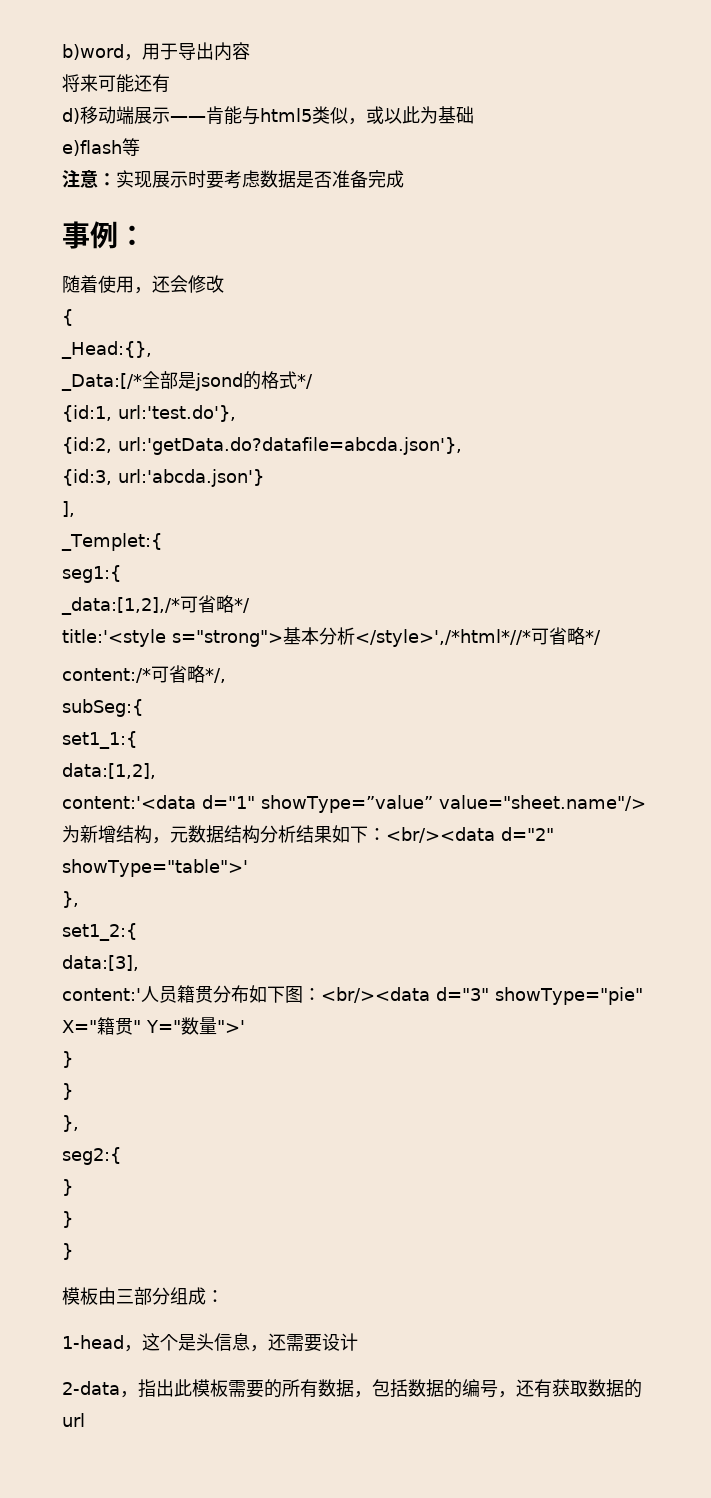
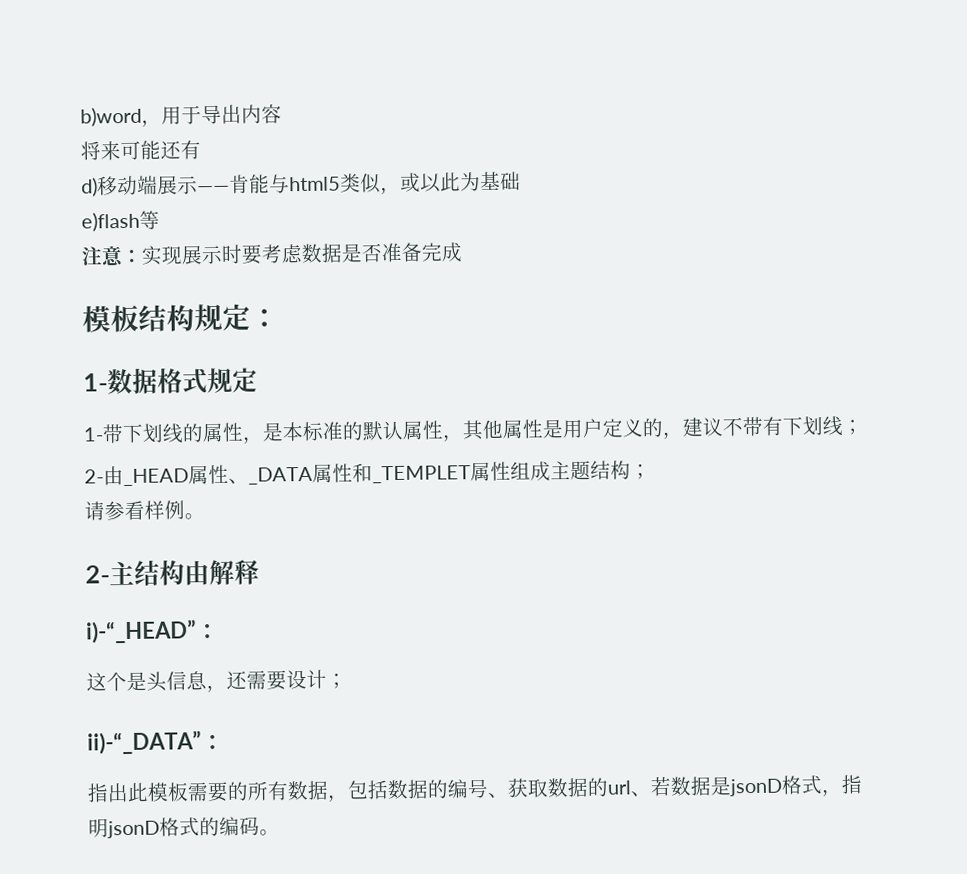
- 事例：
- 随着使用，还会修改
- {
- _Head:{},
- _Data:[/*全部是jsond的格式*/
- {id:1, url:'test.do'},
- {id:2, url:'getData.do?datafile=abcda.json'},
- {id:3, url:'abcda.json'}
- ],
- _Templet:{
- seg1:{
- _data:[1,2],/*可省略*/
- title:'<style s="strong">基本分析</style>',/*html*//*可省略*/
- content:/*可省略*/,
- subSeg:{
- set1_1:{
- data:[1,2],
- content:'<data d="1" showType=”value” value="sheet.name"/>为新增结构，元数据结构分析结果如下：<br/><data d="2" showType="table">'
- },
- set1_2:{
- data:[3],
- content:'人员籍贯分布如下图：<br/><data d="3" showType="pie" X="籍贯" Y="数量">'
- }
- }
- },
- seg2:{
- }
- }
- }
- 模板由三部分组成：
- 1-head，这个是头信息，还需要设计
- 2-data，指出此模板需要的所有数据，包括数据的编号，还有获取数据的url
+ 模板结构规定：
+ 1-数据格式规定
+ 1-带下划线的属性，是本标准的默认属性，其他属性是用户定义的，建议不带有下划线；
+ 2-由_HEAD属性、_DATA属性和_TEMPLET属性组成主题结构；
+ 请参看样例。
+ 2-主结构由解释
+ i)-“_HEAD”：
+ 这个是头信息，还需要设计；
+ ii)-“_DATA”：
+ 指出此模板需要的所有数据，包括数据的编号、获取数据的url、若数据是jsonD格式，指明jsonD格式的编码。

